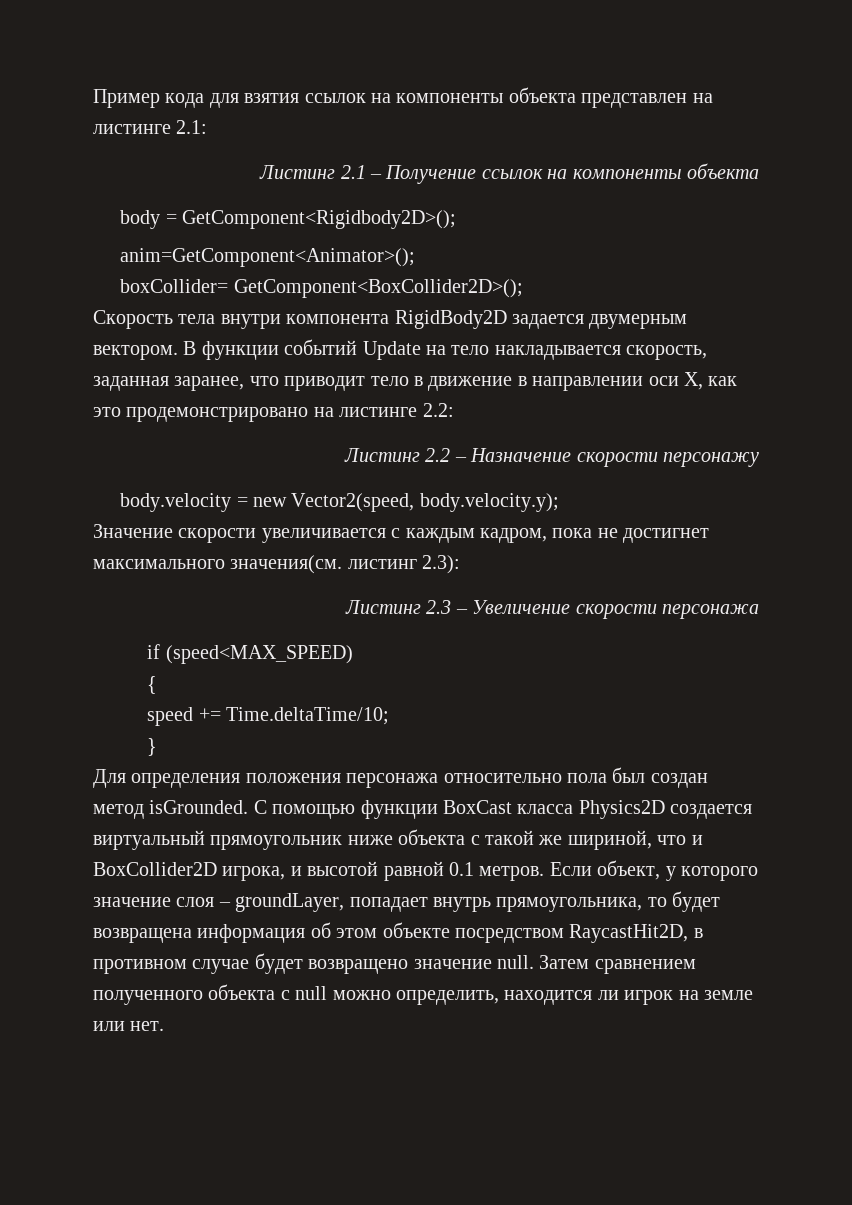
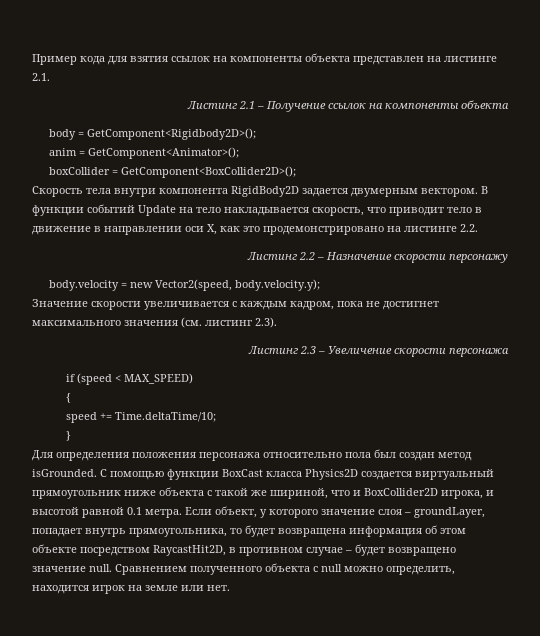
- Пример кода для взятия ссылок на компоненты объекта представлен на листинге 2.1:
+ Пример кода для взятия ссылок на компоненты объекта представлен на листинге 2.1.
- anim=GetComponent<Animator>();
- boxCollider= GetComponent<BoxCollider2D>();
+ anim = GetComponent<Animator>();
+ boxCollider = GetComponent<BoxCollider2D>();
- В функции событий Update на тело накладывается скорость, заданная заранее, что приводит тело в движение в направлении оси X, как это продемонстрировано на листинге 2.2:
+ В функции событий Update на тело накладывается скорость, что приводит тело в движение в направлении оси X, как это продемонстрировано на листинге 2.2.
- Значение скорости увеличивается с каждым кадром, пока не достигнет максимального значения(см. листинг 2.3):
+ Значение скорости увеличивается с каждым кадром, пока не достигнет максимального значения (см. листинг 2.3).
- if (speed<MAX_SPEED)
+ if (speed < MAX_SPEED)
- С помощью функции BoxCast класса Physics2D создается виртуальный прямоугольник ниже объекта с такой же шириной, что и BoxCollider2D игрока, и высотой равной 0.1 метров.
+ С помощью функции BoxCast класса Physics2D создается виртуальный прямоугольник ниже объекта с такой же шириной, что и BoxCollider2D игрока, и высотой равной 0.1 метра.
- Если объект, у которого значение слоя – groundLayer, попадает внутрь прямоугольника, то будет возвращена информация об этом объекте посредством RaycastHit2D, в противном случае будет возвращено значение null.
+ Если объект, у которого значение слоя – groundLayer, попадает внутрь прямоугольника, то будет возвращена информация об этом объекте посредством RaycastHit2D, в противном случае – будет возвращено значение null.
- Затем сравнением полученного объекта с null можно определить, находится ли игрок на земле или нет.
+ Сравнением полученного объекта с null можно определить, находится игрок на земле или нет.

